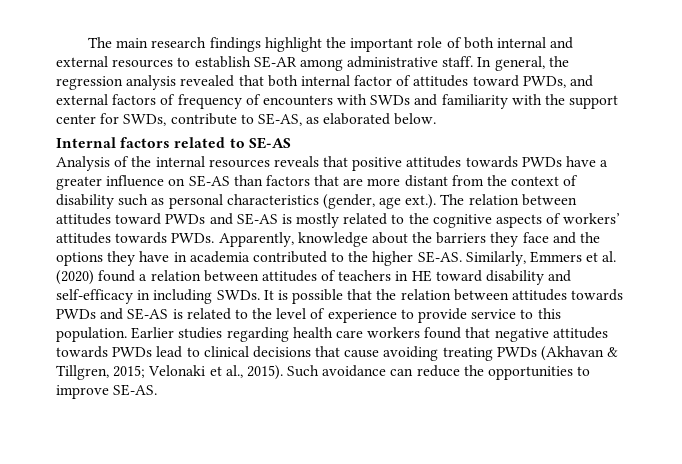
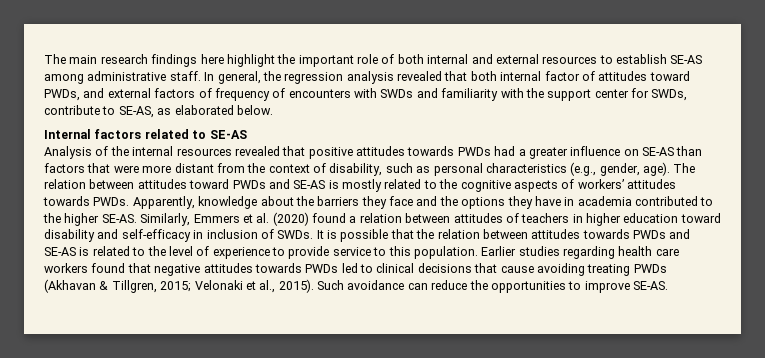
- The main research findings highlight the important role of both internal and external resources to establish SE-AR among administrative staff.
+ The main research findings here highlight the important role of both internal and external resources to establish SE-AS among administrative staff.
- Analysis of the internal resources reveals that positive attitudes towards PWDs have a greater influence on SE-AS than factors that are more distant from the context of disability such as personal characteristics (gender, age ext.). The relation between attitudes toward PWDs and SE-AS is mostly related to the cognitive aspects of workers’ attitudes towards PWDs.
+ Analysis of the internal resources revealed that positive attitudes towards PWDs had a greater influence on SE-AS than factors that were more distant from the context of disability, such as personal characteristics (e.g., gender, age). The relation between attitudes toward PWDs and SE-AS is mostly related to the cognitive aspects of workers’ attitudes towards PWDs.
- Similarly, Emmers et al. (2020) found a relation between attitudes of teachers in HE toward disability and self-efficacy in including SWDs.
+ Similarly, Emmers et al. (2020) found a relation between attitudes of teachers in higher education toward disability and self-efficacy in inclusion of SWDs.
- Earlier studies regarding health care workers found that negative attitudes towards PWDs lead to clinical decisions that cause avoiding treating PWDs (Akhavan & Tillgren, 2015; Velonaki et al., 2015).
+ Earlier studies regarding health care workers found that negative attitudes towards PWDs led to clinical decisions that cause avoiding treating PWDs (Akhavan & Tillgren, 2015; Velonaki et al., 2015).

